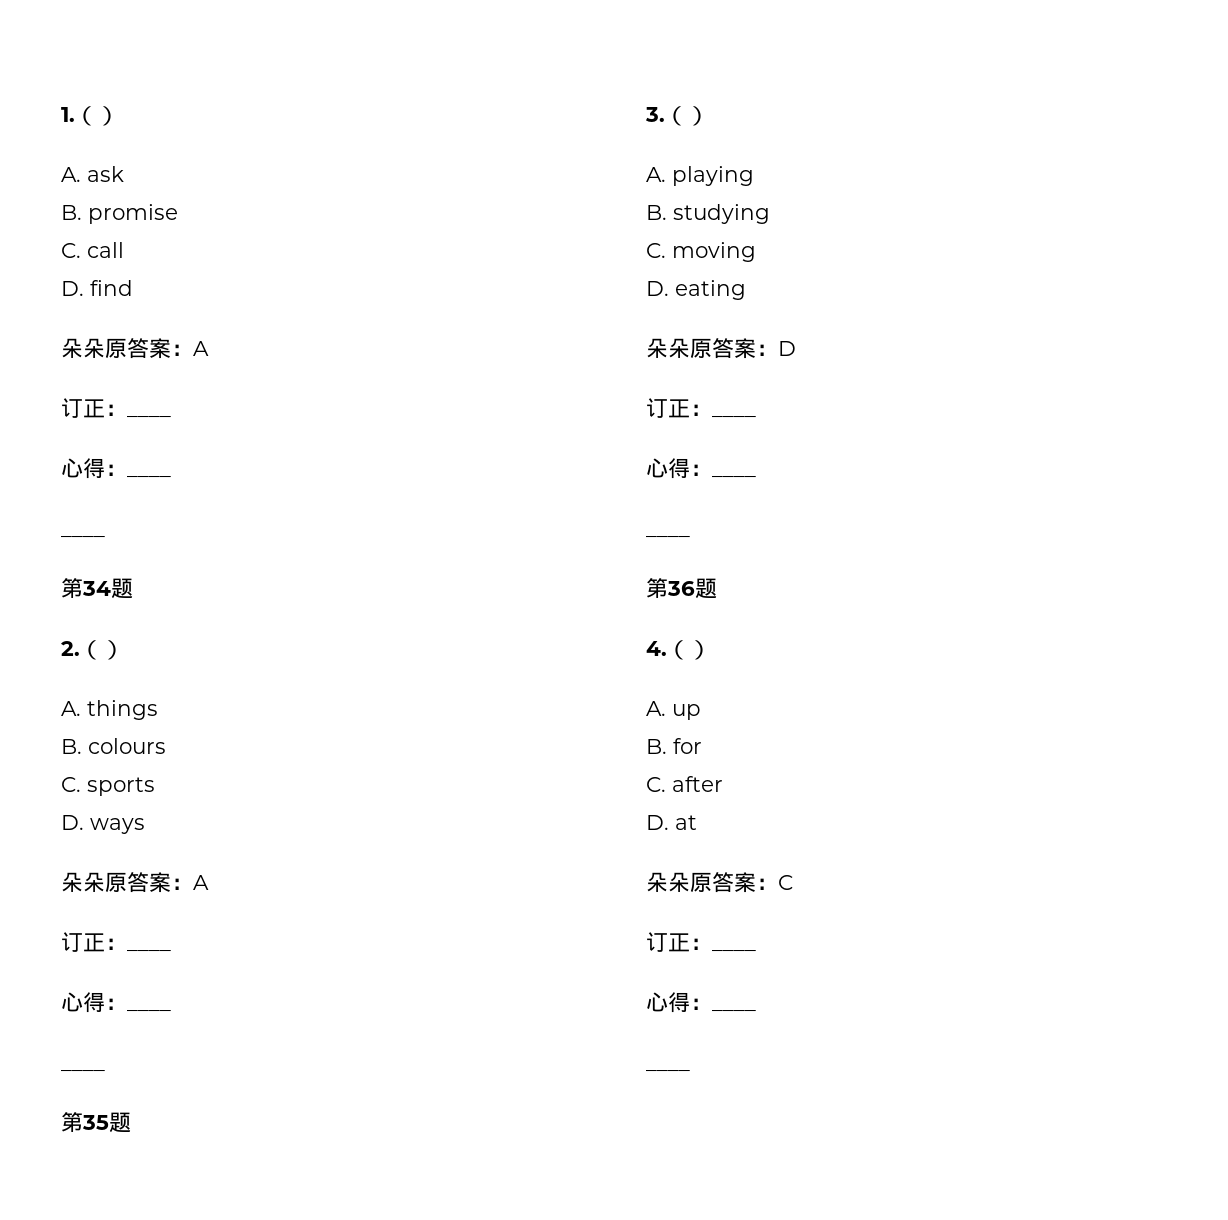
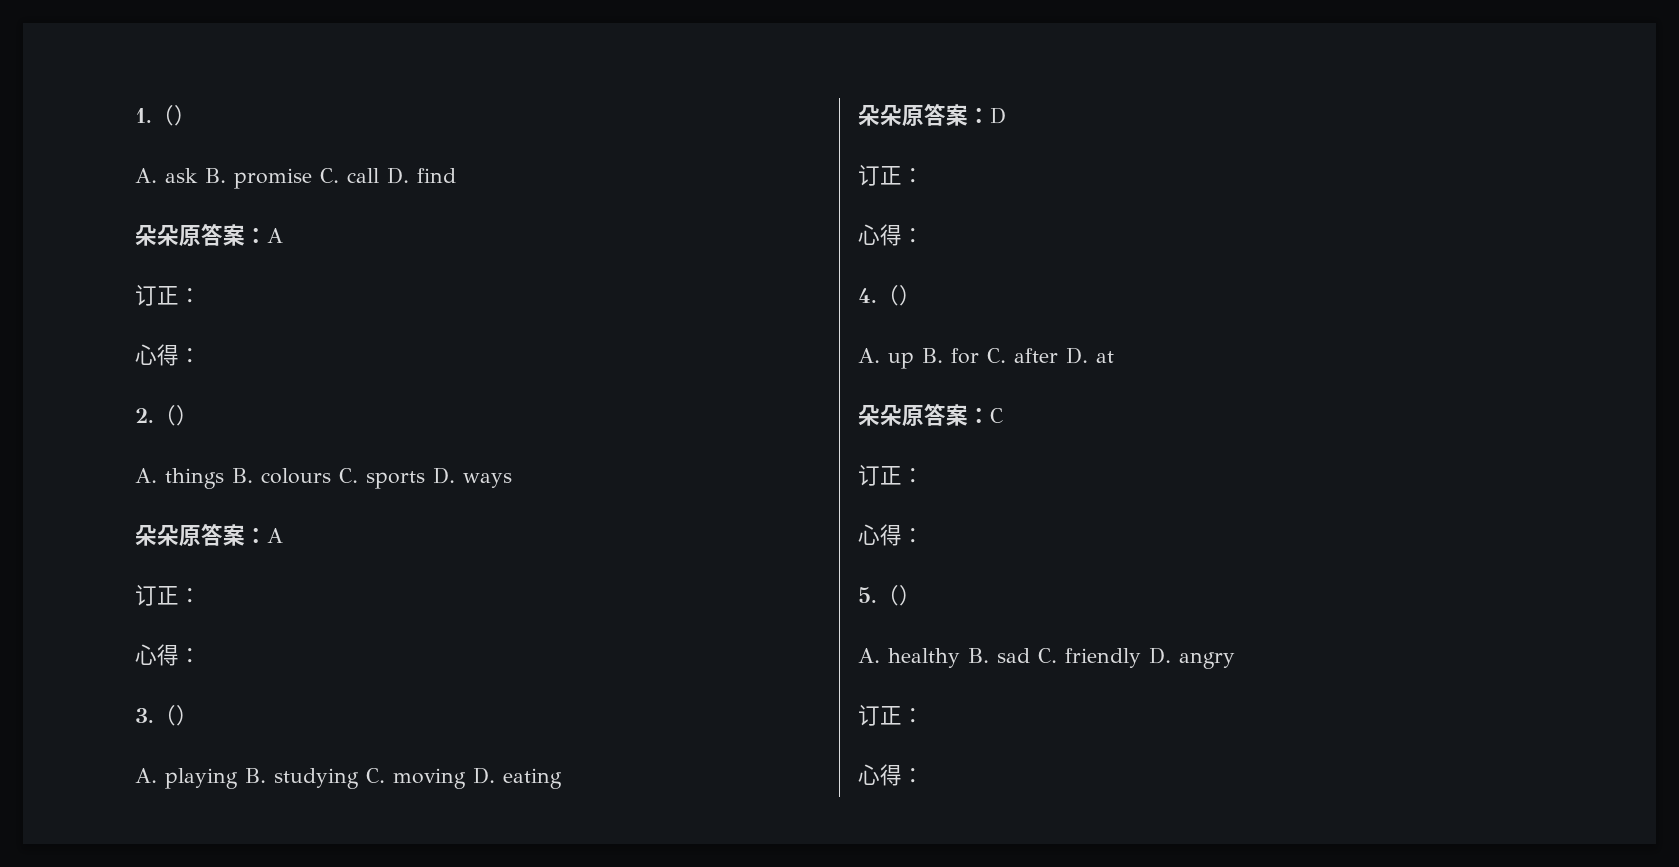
- A. ask
- B. promise
- C. call
- D. find
+ A. ask B. promise C. call D. find
  朵朵原答案：A
- 订正：____
- 心得：____
- ____
- 第34题
+ 订正：
+ 心得：
- A. things
- B. colours
- C. sports
- D. ways
+ A. things B. colours C. sports D. ways
  朵朵原答案：A
- 订正：____
- 心得：____
- ____
- 第35题
+ 订正：
+ 心得：
- A. playing
- B. studying
- C. moving
- D. eating
+ A. playing B. studying C. moving D. eating
  朵朵原答案：D
- 订正：____
- 心得：____
- ____
- 第36题
+ 订正：
+ 心得：
- A. up
- B. for
- C. after
- D. at
+ A. up B. for C. after D. at
  朵朵原答案：C
- 订正：____
- 心得：____
- ____
+ 订正：
+ 心得：
+ 5.（）
+ A. healthy B. sad C. friendly D. angry
+ 订正：
+ 心得：

